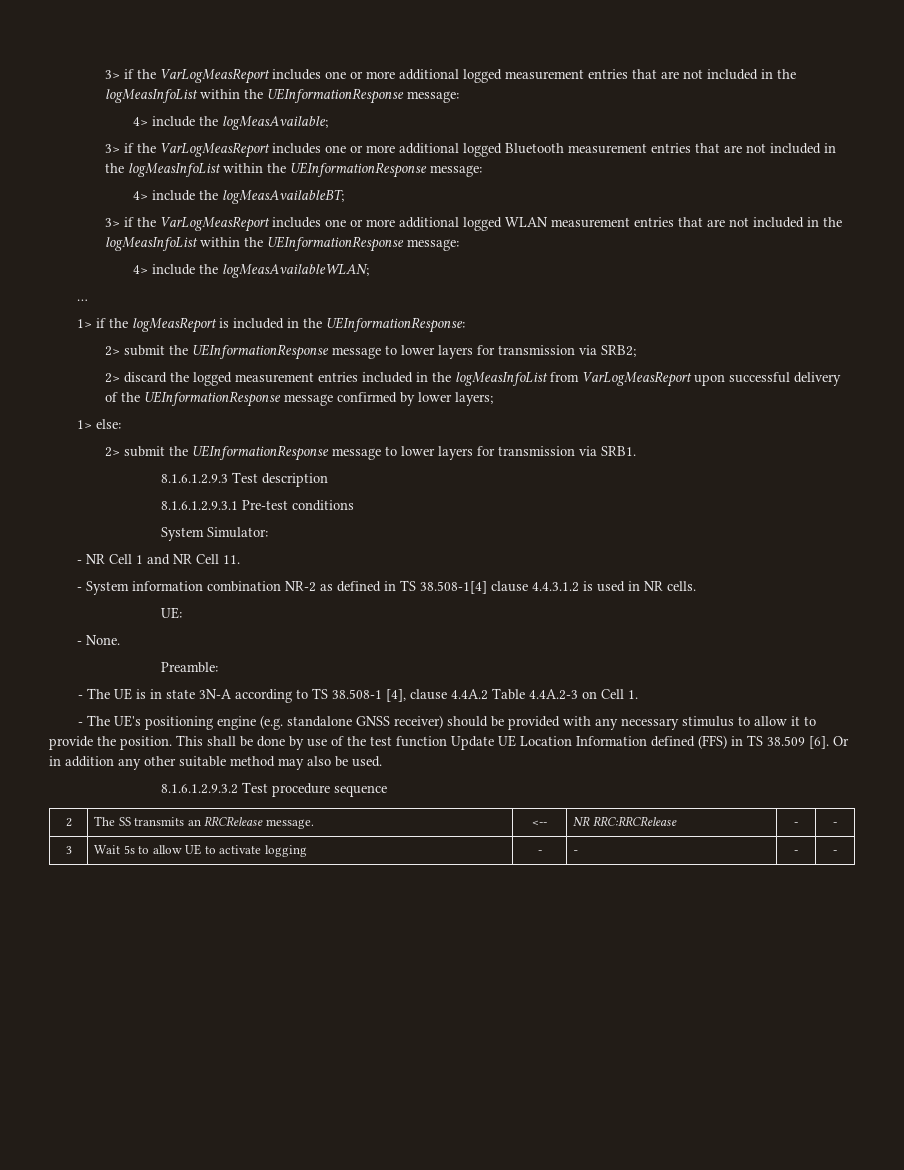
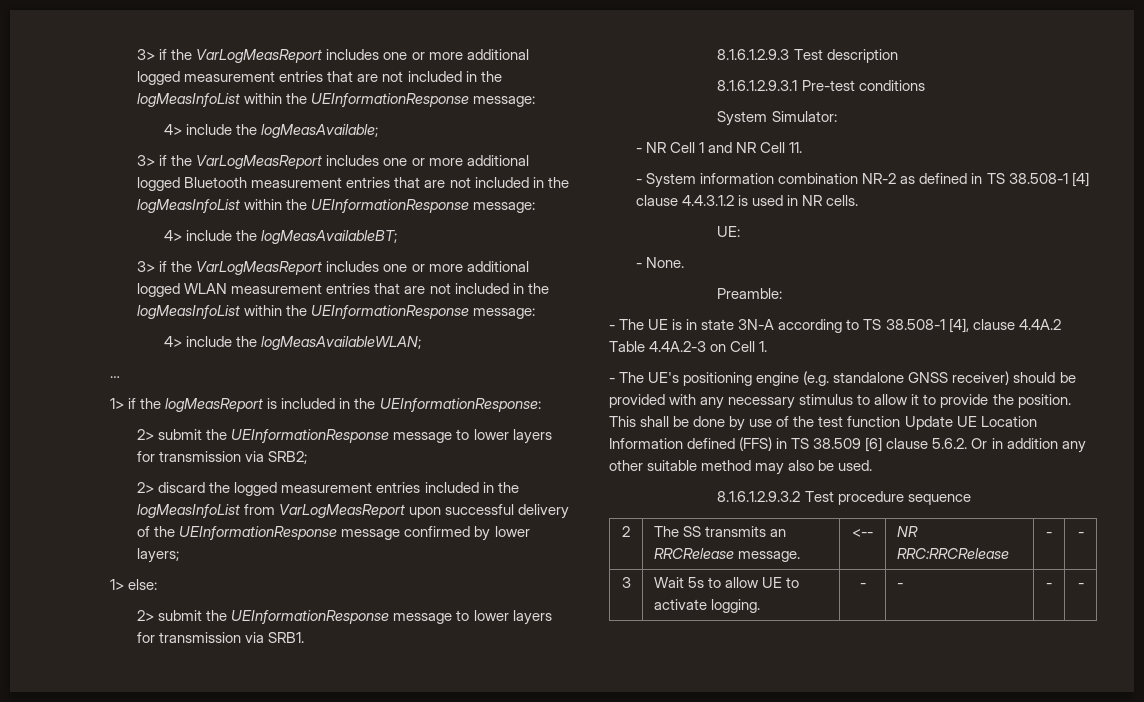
- - System information combination NR-2 as defined in TS 38.508-1[4] clause 4.4.3.1.2 is used in NR cells.
+ - System information combination NR-2 as defined in TS 38.508-1 [4] clause 4.4.3.1.2 is used in NR cells.
- This shall be done by use of the test function Update UE Location Information defined (FFS) in TS 38.509 [6]. Or in addition any other suitable method may also be used.
+ This shall be done by use of the test function Update UE Location Information defined (FFS) in TS 38.509 [6] clause 5.6.2. Or in addition any other suitable method may also be used.
- 3 | Wait 5s to allow UE to activate logging | - | - | - | -
+ 3 | Wait 5s to allow UE to activate logging. | - | - | - | -

